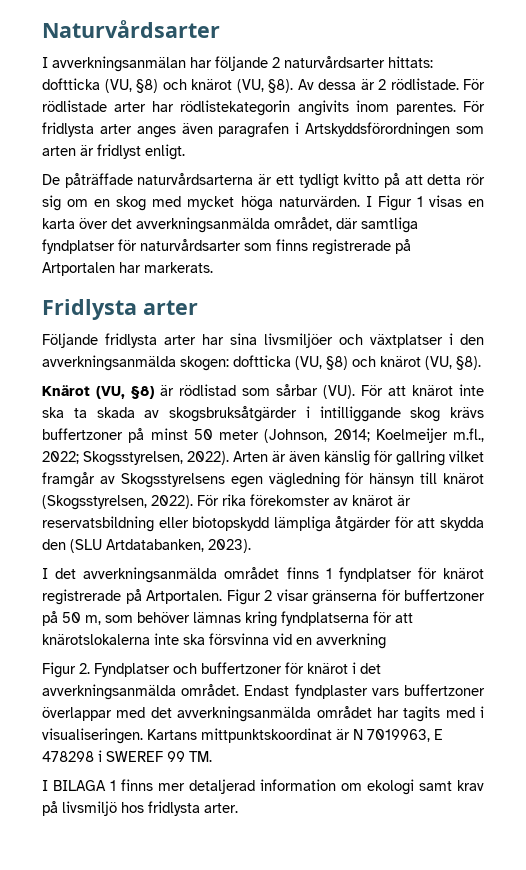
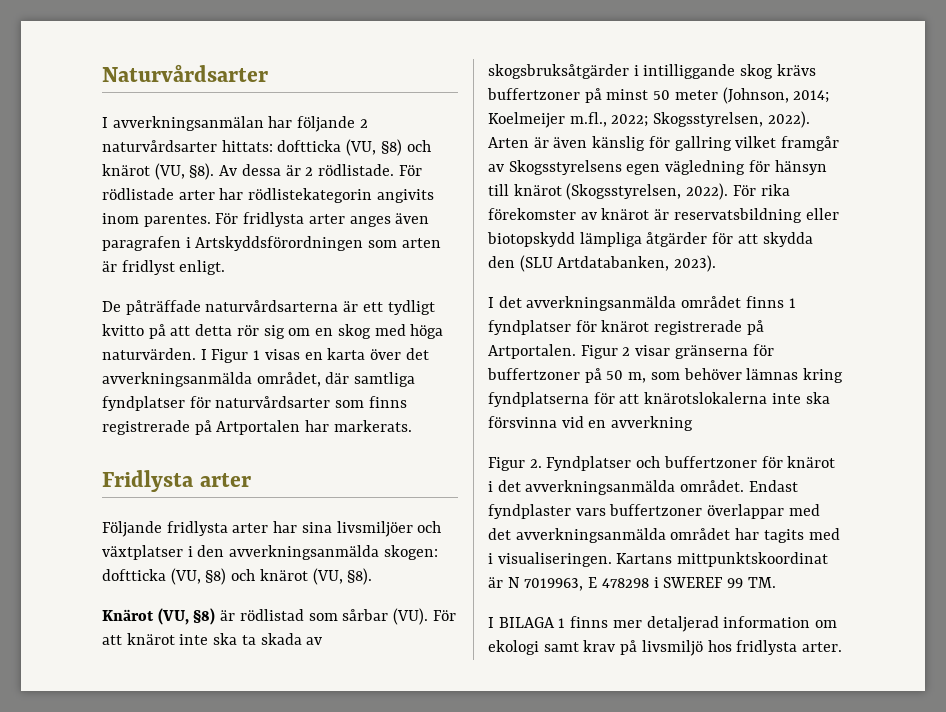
- De påträffade naturvårdsarterna är ett tydligt kvitto på att detta rör sig om en skog med mycket höga naturvärden.
+ De påträffade naturvårdsarterna är ett tydligt kvitto på att detta rör sig om en skog med höga naturvärden.

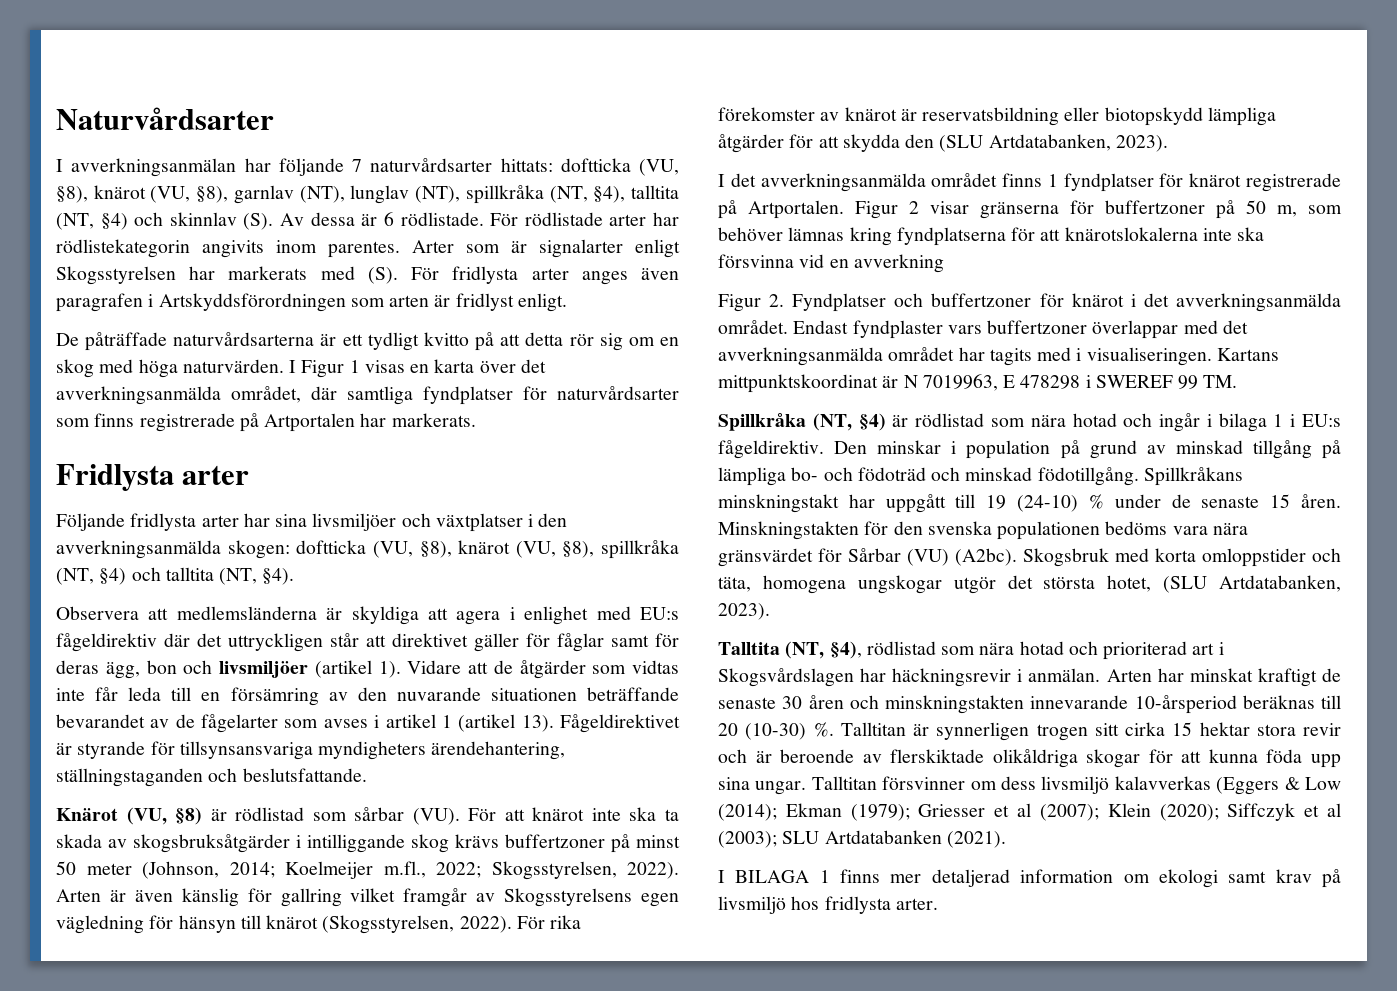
- I avverkningsanmälan har följande 2 naturvårdsarter hittats: doftticka (VU, §8) och knärot (VU, §8). Av dessa är 2 rödlistade.
+ I avverkningsanmälan har följande 7 naturvårdsarter hittats: doftticka (VU, §8), knärot (VU, §8), garnlav (NT), lunglav (NT), spillkråka (NT, §4), talltita (NT, §4) och skinnlav (S). Av dessa är 6 rödlistade.
- För fridlysta arter anges även paragrafen i Artskyddsförordningen som arten är fridlyst enligt.
+ Arter som är signalarter enligt Skogsstyrelsen har markerats med (S). För fridlysta arter anges även paragrafen i Artskyddsförordningen som arten är fridlyst enligt.
- Följande fridlysta arter har sina livsmiljöer och växtplatser i den avverkningsanmälda skogen: doftticka (VU, §8) och knärot (VU, §8).
+ Följande fridlysta arter har sina livsmiljöer och växtplatser i den avverkningsanmälda skogen: doftticka (VU, §8), knärot (VU, §8), spillkråka (NT, §4) och talltita (NT, §4).
+ Observera att medlemsländerna är skyldiga att agera i enlighet med EU:s fågeldirektiv där det uttryckligen står att direktivet gäller för fåglar samt för deras ägg, bon och livsmiljöer (artikel 1). Vidare att de åtgärder som vidtas inte får leda till en försämring av den nuvarande situationen beträffande bevarandet av de fågelarter som avses i artikel 1 (artikel 13). Fågeldirektivet är styrande för tillsynsansvariga myndigheters ärendehantering, ställningstaganden och beslutsfattande.
+ Spillkråka (NT, §4) är rödlistad som nära hotad och ingår i bilaga 1 i EU:s fågeldirektiv. Den minskar i population på grund av minskad tillgång på lämpliga bo- och födoträd och minskad födotillgång. Spillkråkans minskningstakt har uppgått till 19 (24-10) % under de senaste 15 åren. Minskningstakten för den svenska populationen bedöms vara nära gränsvärdet för Sårbar (VU) (A2bc). Skogsbruk med korta omloppstider och täta, homogena ungskogar utgör det största hotet, (SLU Artdatabanken, 2023).
+ Talltita (NT, §4), rödlistad som nära hotad och prioriterad art i Skogsvårdslagen har häckningsrevir i anmälan. Arten har minskat kraftigt de senaste 30 åren och minskningstakten innevarande 10-årsperiod beräknas till 20 (10-30) %. Talltitan är synnerligen trogen sitt cirka 15 hektar stora revir och är beroende av flerskiktade olikåldriga skogar för att kunna föda upp sina ungar. Talltitan försvinner om dess livsmiljö kalavverkas (Eggers & Low (2014); Ekman (1979); Griesser et al (2007); Klein (2020); Siffczyk et al (2003); SLU Artdatabanken (2021).

